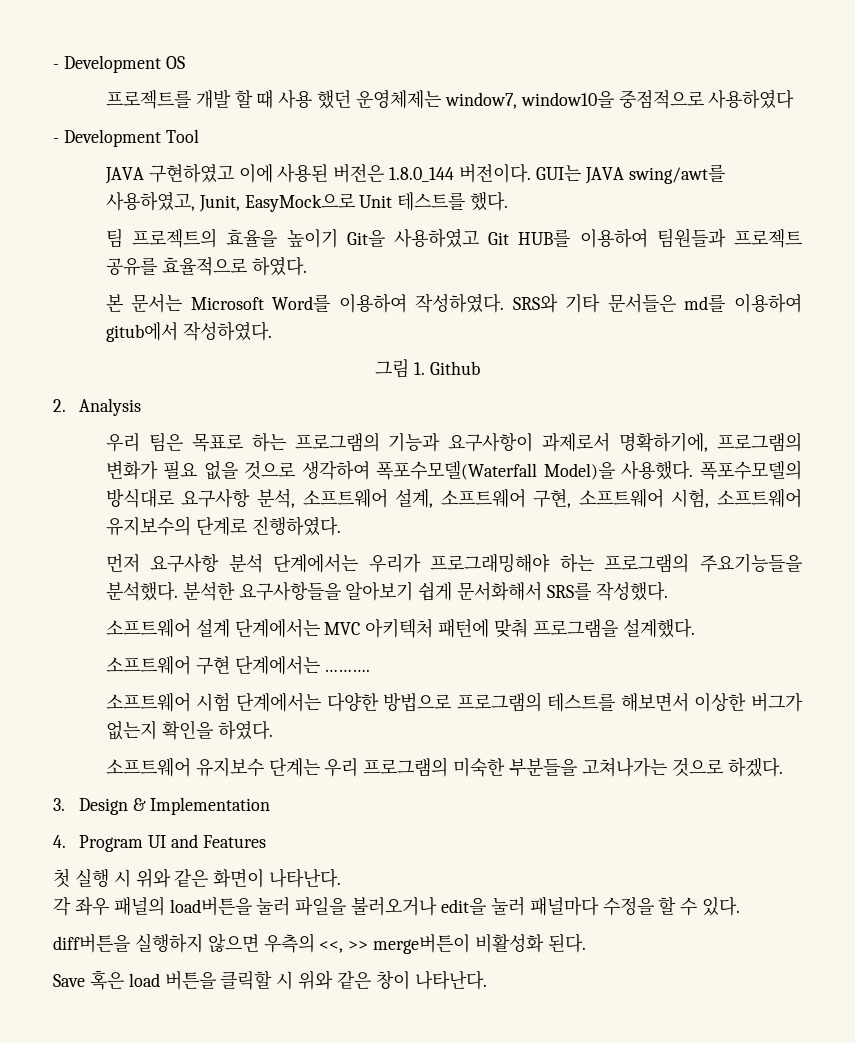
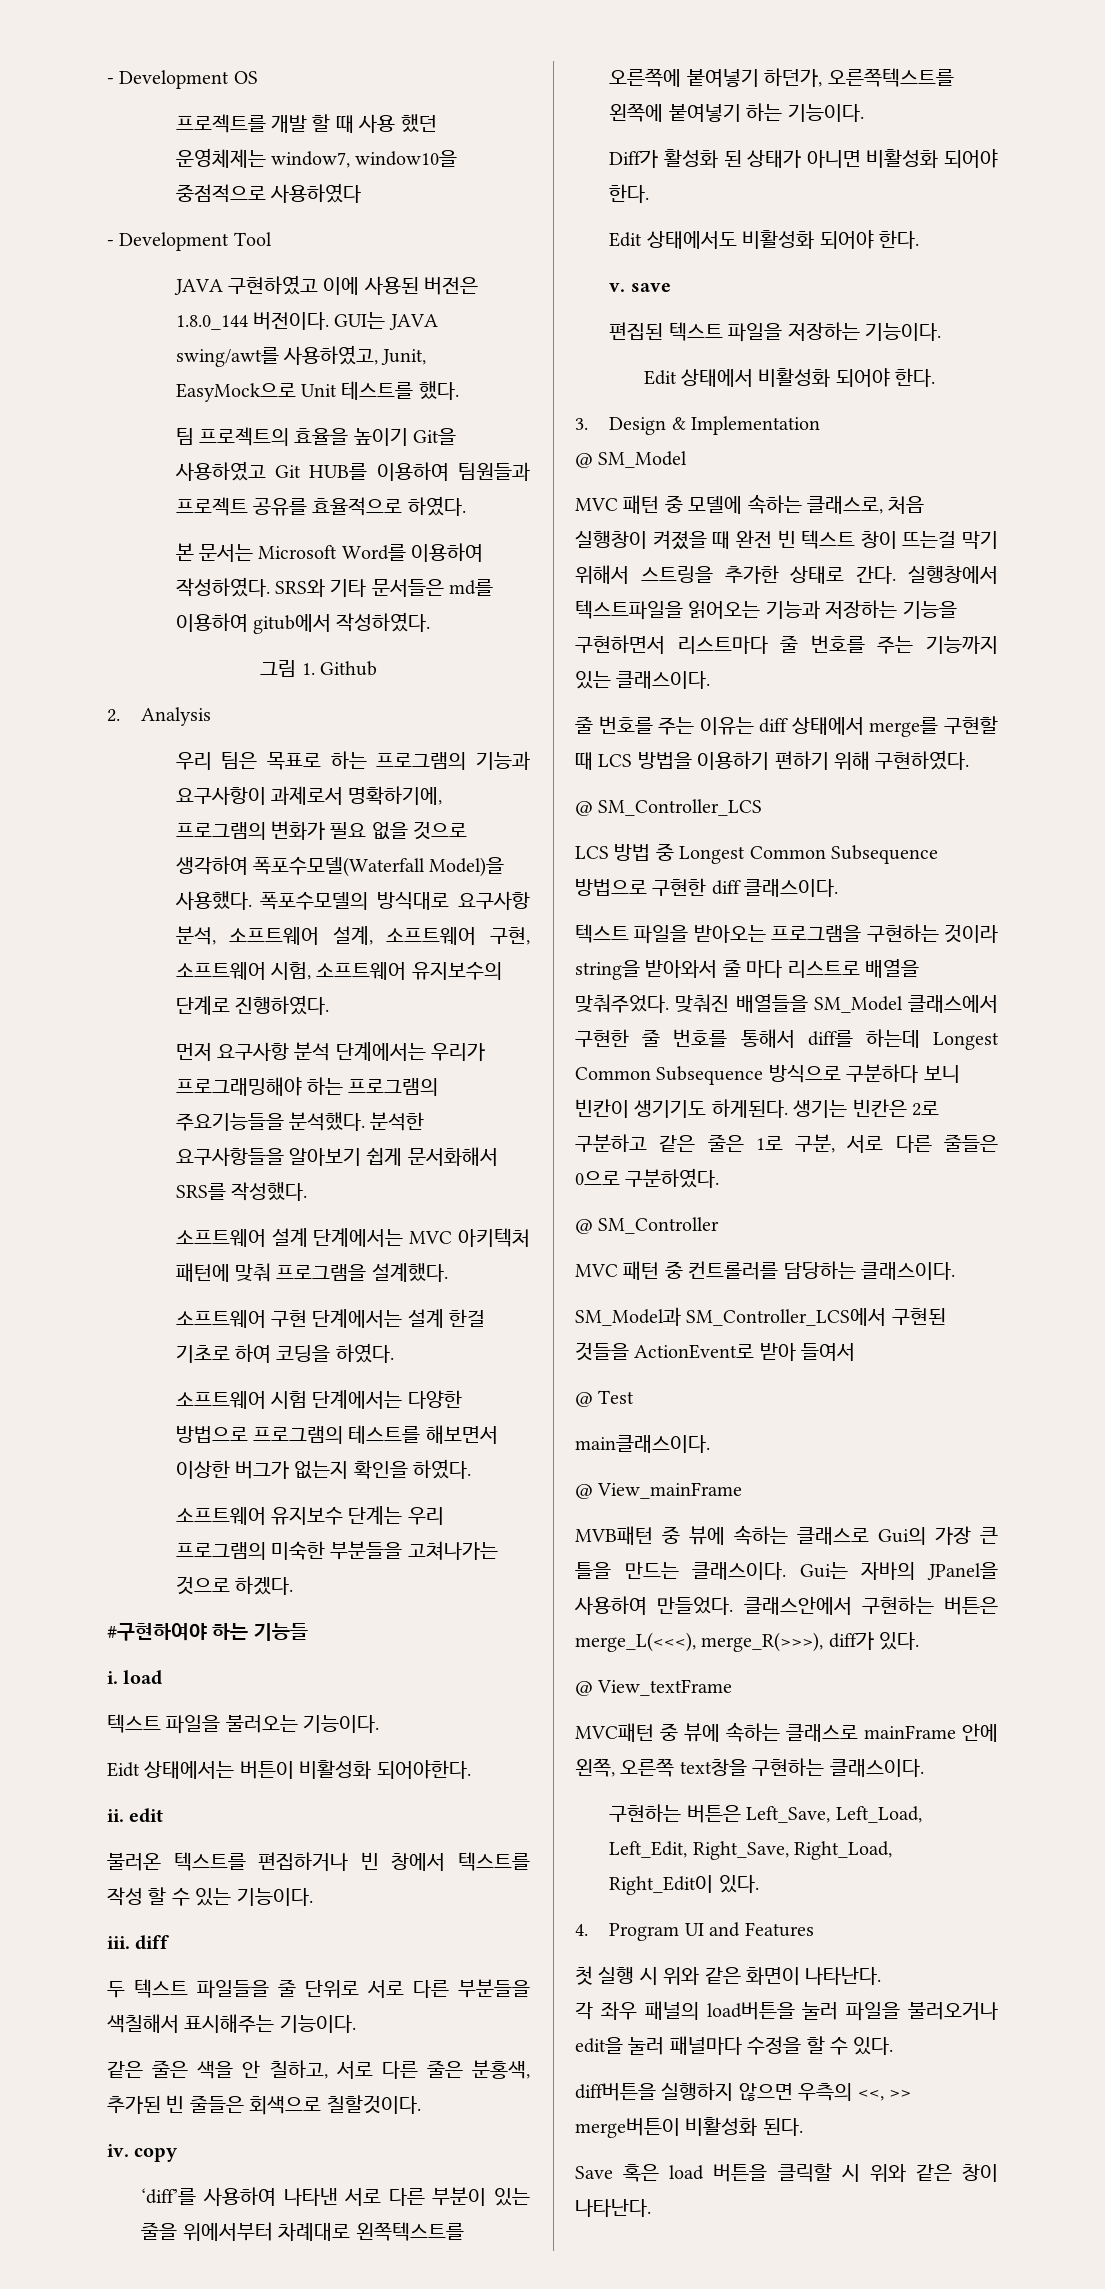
- 소프트웨어 구현 단계에서는 ……….
+ 소프트웨어 구현 단계에서는 설계 한걸 기초로 하여 코딩을 하였다.
+ #구현하여야 하는 기능들
+ i. load
+ 텍스트 파일을 불러오는 기능이다.
+ Eidt 상태에서는 버튼이 비활성화 되어야한다.
+ ii. edit
+ 불러온 텍스트를 편집하거나 빈 창에서 텍스트를 작성 할 수 있는 기능이다.
+ iii. diff
+ 두 텍스트 파일들을 줄 단위로 서로 다른 부분들을 색칠해서 표시해주는 기능이다.
+ 같은 줄은 색을 안 칠하고, 서로 다른 줄은 분홍색, 추가된 빈 줄들은 회색으로 칠할것이다.
+ iv. copy
+ ‘diff’를 사용하여 나타낸 서로 다른 부분이 있는 줄을 위에서부터 차례대로 왼쪽텍스트를 오른쪽에 붙여넣기 하던가, 오른쪽텍스트를 왼쪽에 붙여넣기 하는 기능이다.
+ Diff가 활성화 된 상태가 아니면 비활성화 되어야 한다.
+ Edit 상태에서도 비활성화 되어야 한다.
+ v. save
+ 편집된 텍스트 파일을 저장하는 기능이다.
+ Edit 상태에서 비활성화 되어야 한다.
  3. Design & Implementation
+ @ SM_Model
+ MVC 패턴 중 모델에 속하는 클래스로, 처음 실행창이 켜졌을 때 완전 빈 텍스트 창이 뜨는걸 막기 위해서 스트링을 추가한 상태로 간다. 실행창에서 텍스트파일을 읽어오는 기능과 저장하는 기능을 구현하면서 리스트마다 줄 번호를 주는 기능까지 있는 클래스이다.
+ 줄 번호를 주는 이유는 diff 상태에서 merge를 구현할 때 LCS 방법을 이용하기 편하기 위해 구현하였다.
+ @ SM_Controller_LCS
+ LCS 방법 중 Longest Common Subsequence 방법으로 구현한 diff 클래스이다.
+ 텍스트 파일을 받아오는 프로그램을 구현하는 것이라 string을 받아와서 줄 마다 리스트로 배열을 맞춰주었다. 맞춰진 배열들을 SM_Model 클래스에서 구현한 줄 번호를 통해서 diff를 하는데 Longest Common Subsequence 방식으로 구분하다 보니 빈칸이 생기기도 하게된다. 생기는 빈칸은 2로 구분하고 같은 줄은 1로 구분, 서로 다른 줄들은 0으로 구분하였다.
+ @ SM_Controller
+ MVC 패턴 중 컨트롤러를 담당하는 클래스이다.
+ SM_Model과 SM_Controller_LCS에서 구현된 것들을 ActionEvent로 받아 들여서
+ @ Test
+ main클래스이다.
+ @ View_mainFrame
+ MVB패턴 중 뷰에 속하는 클래스로 Gui의 가장 큰 틀을 만드는 클래스이다. Gui는 자바의 JPanel을 사용하여 만들었다. 클래스안에서 구현하는 버튼은 merge_L(<<<), merge_R(>>>), diff가 있다.
+ @ View_textFrame
+ MVC패턴 중 뷰에 속하는 클래스로 mainFrame 안에 왼쪽, 오른쪽 text창을 구현하는 클래스이다.
+ 구현하는 버튼은 Left_Save, Left_Load, Left_Edit, Right_Save, Right_Load, Right_Edit이 있다.

